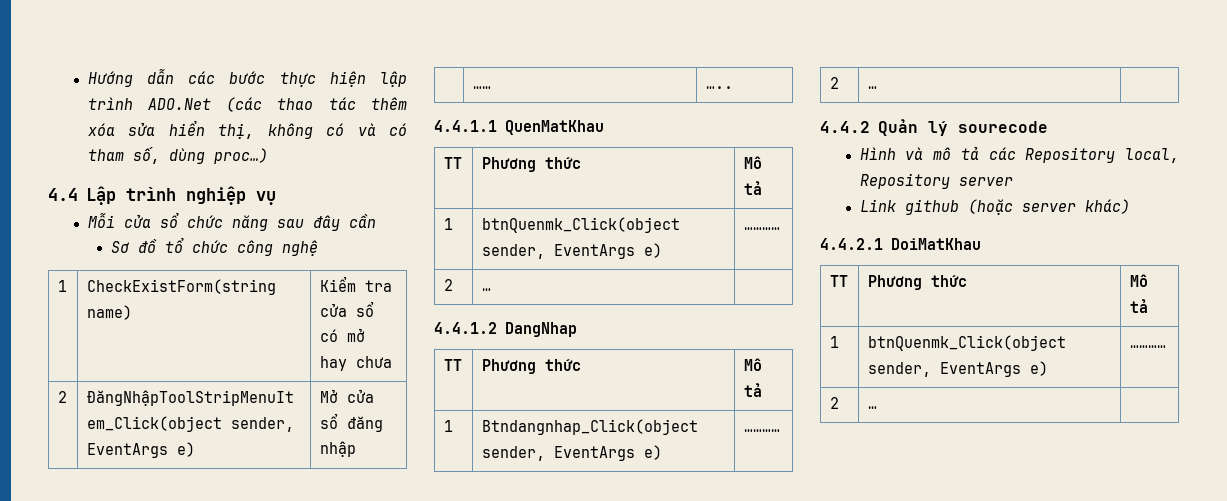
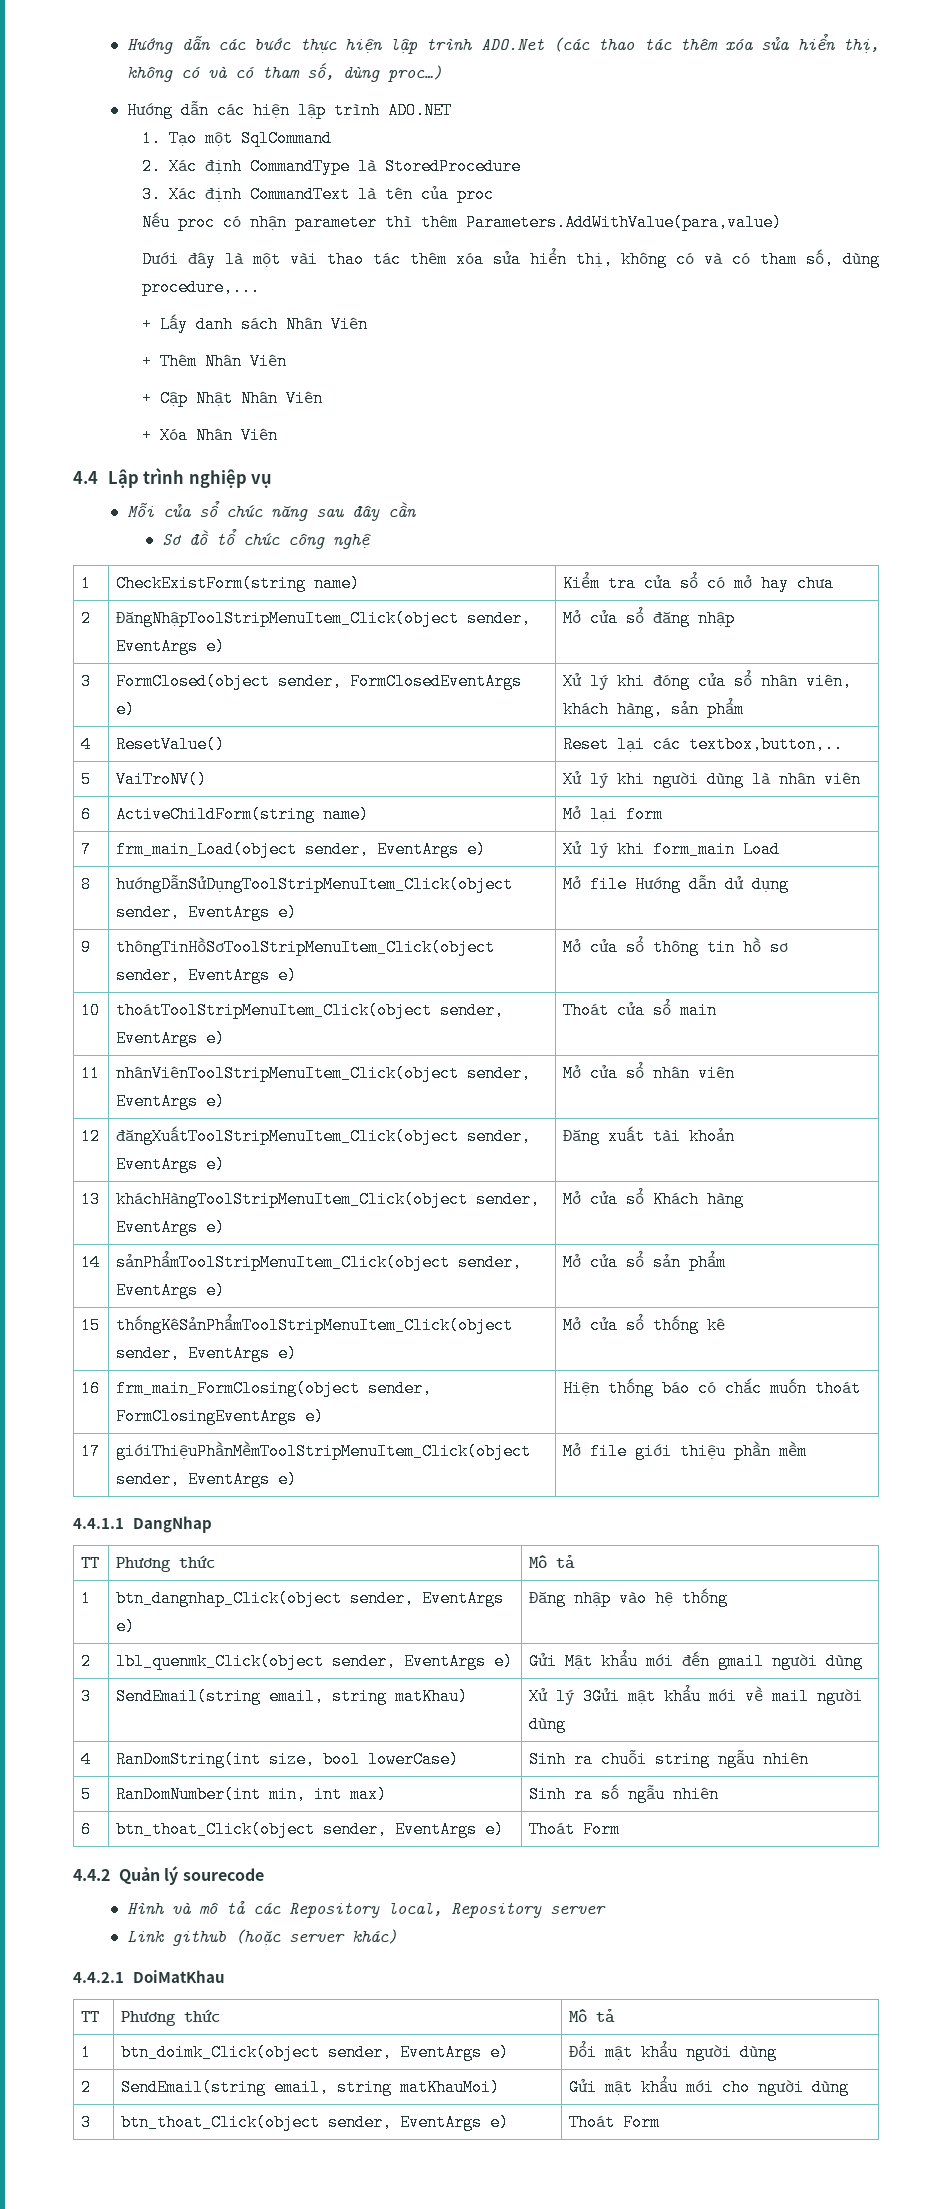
+ Hướng dẫn các hiện lập trình ADO.NET
+ 1. Tạo một SqlCommand
+ 2. Xác định CommandType là StoredProcedure
+ 3. Xác định CommandText là tên của proc
+ Nếu proc có nhận parameter thì thêm Parameters.AddWithValue(para,value)
+ Dưới đây là một vài thao tác thêm xóa sửa hiển thị, không có và có tham số, dùng procedure,...
+ + Lấy danh sách Nhân Viên
+ + Thêm Nhân Viên
+ + Cập Nhật Nhân Viên
+ + Xóa Nhân Viên
- | …… | …..
- 4.4.1.1 QuenMatKhau
- TT | Phương thức | Mô tả
- 1 | btnQuenmk_Click(object sender, EventArgs e) | …………
- 2 | … |
- 4.4.1.2 DangNhap
+ 3 | FormClosed(object sender, FormClosedEventArgs e) | Xử lý khi đóng cửa sổ nhân viên, khách hàng, sản phẩm
+ 4 | ResetValue() | Reset lại các textbox,button,..
+ 5 | VaiTroNV() | Xử lý khi người dùng là nhân viên
+ 6 | ActiveChildForm(string name) | Mở lại form
+ 7 | frm_main_Load(object sender, EventArgs e) | Xử lý khi form_main Load
+ 8 | hướngDẫnSửDụngToolStripMenuItem_Click(object sender, EventArgs e) | Mở file Hướng dẫn dử dụng
+ 9 | thôngTinHồSơToolStripMenuItem_Click(object sender, EventArgs e) | Mở cửa sổ thông tin hồ sơ
+ 10 | thoátToolStripMenuItem_Click(object sender, EventArgs e) | Thoát cửa sổ main
+ 11 | nhânViênToolStripMenuItem_Click(object sender, EventArgs e) | Mở cửa sổ nhân viên
+ 12 | đăngXuấtToolStripMenuItem_Click(object sender, EventArgs e) | Đăng xuất tài khoản
+ 13 | kháchHàngToolStripMenuItem_Click(object sender, EventArgs e) | Mở cửa sổ Khách hàng
+ 14 | sảnPhẩmToolStripMenuItem_Click(object sender, EventArgs e) | Mở cửa sổ sản phẩm
+ 15 | thốngKêSảnPhẩmToolStripMenuItem_Click(object sender, EventArgs e) | Mở cửa sổ thống kê
+ 16 | frm_main_FormClosing(object sender, FormClosingEventArgs e) | Hiện thống báo có chắc muốn thoát
+ 17 | giớiThiệuPhầnMềmToolStripMenuItem_Click(object sender, EventArgs e) | Mở file giới thiệu phần mềm
+ 4.4.1.1 DangNhap
- 1 | Btndangnhap_Click(object sender, EventArgs e) | …………
- 2 | … |
+ 1 | btn_dangnhap_Click(object sender, EventArgs e) | Đăng nhập vào hệ thống
+ 2 | lbl_quenmk_Click(object sender, EventArgs e) | Gửi Mật khẩu mới đến gmail người dùng
+ 3 | SendEmail(string email, string matKhau) | Xử lý 3Gửi mật khẩu mới về mail người dùng
+ 4 | RanDomString(int size, bool lowerCase) | Sinh ra chuỗi string ngẫu nhiên
+ 5 | RanDomNumber(int min, int max) | Sinh ra số ngẫu nhiên
+ 6 | btn_thoat_Click(object sender, EventArgs e) | Thoát Form
  4.4.2.1 DoiMatKhau
  TT | Phương thức | Mô tả
- 1 | btnQuenmk_Click(object sender, EventArgs e) | …………
- 2 | … |
+ 1 | btn_doimk_Click(object sender, EventArgs e) | Đổi mật khẩu người dùng
+ 2 | SendEmail(string email, string matKhauMoi) | Gửi mật khẩu mới cho người dùng
+ 3 | btn_thoat_Click(object sender, EventArgs e) | Thoát Form

